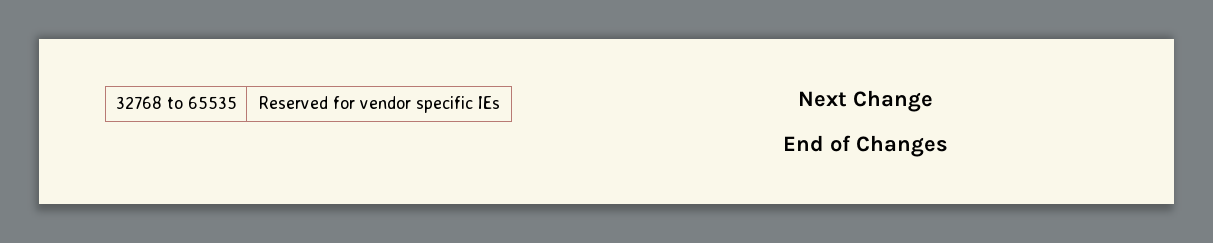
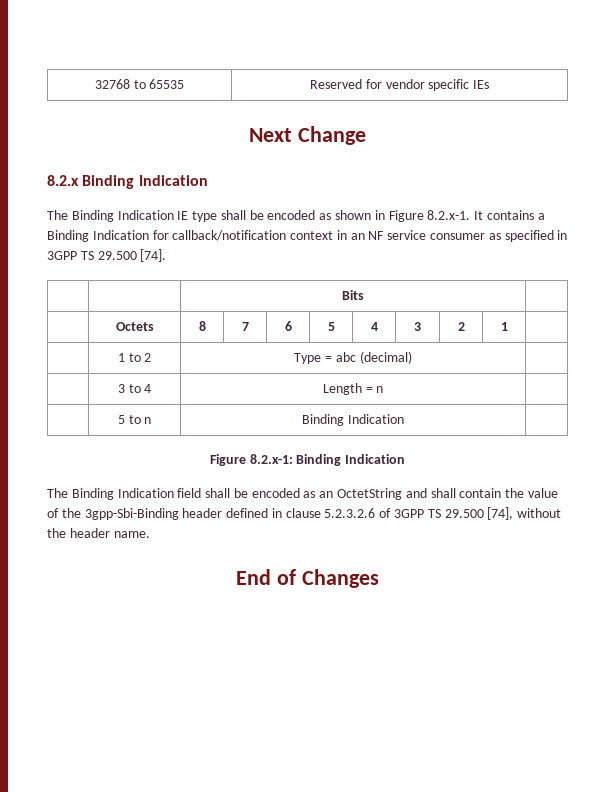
+ 8.2.x Binding Indication
+ The Binding Indication IE type shall be encoded as shown in Figure 8.2.x-1. It contains a Binding Indication for callback/notification context in an NF service consumer as specified in 3GPP TS 29.500 [74].
+ | | Bits |
+ | Octets | 8 | 7 | 6 | 5 | 4 | 3 | 2 | 1 |
+ | 1 to 2 | Type = abc (decimal) |
+ | 3 to 4 | Length = n |
+ | 5 to n | Binding Indication |
+ Figure 8.2.x-1: Binding Indication
+ The Binding Indication field shall be encoded as an OctetString and shall contain the value of the 3gpp-Sbi-Binding header defined in clause 5.2.3.2.6 of 3GPP TS 29.500 [74], without the header name.

